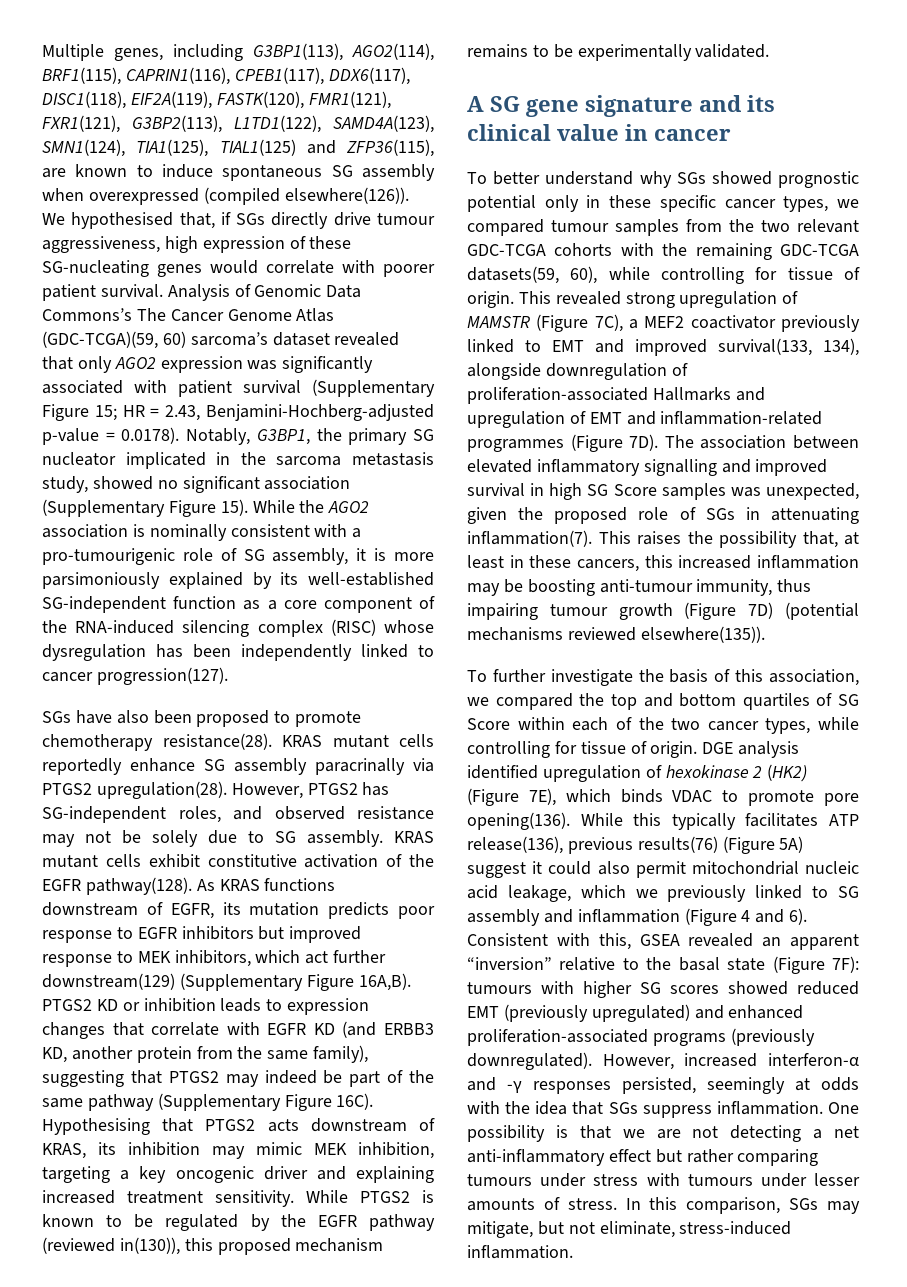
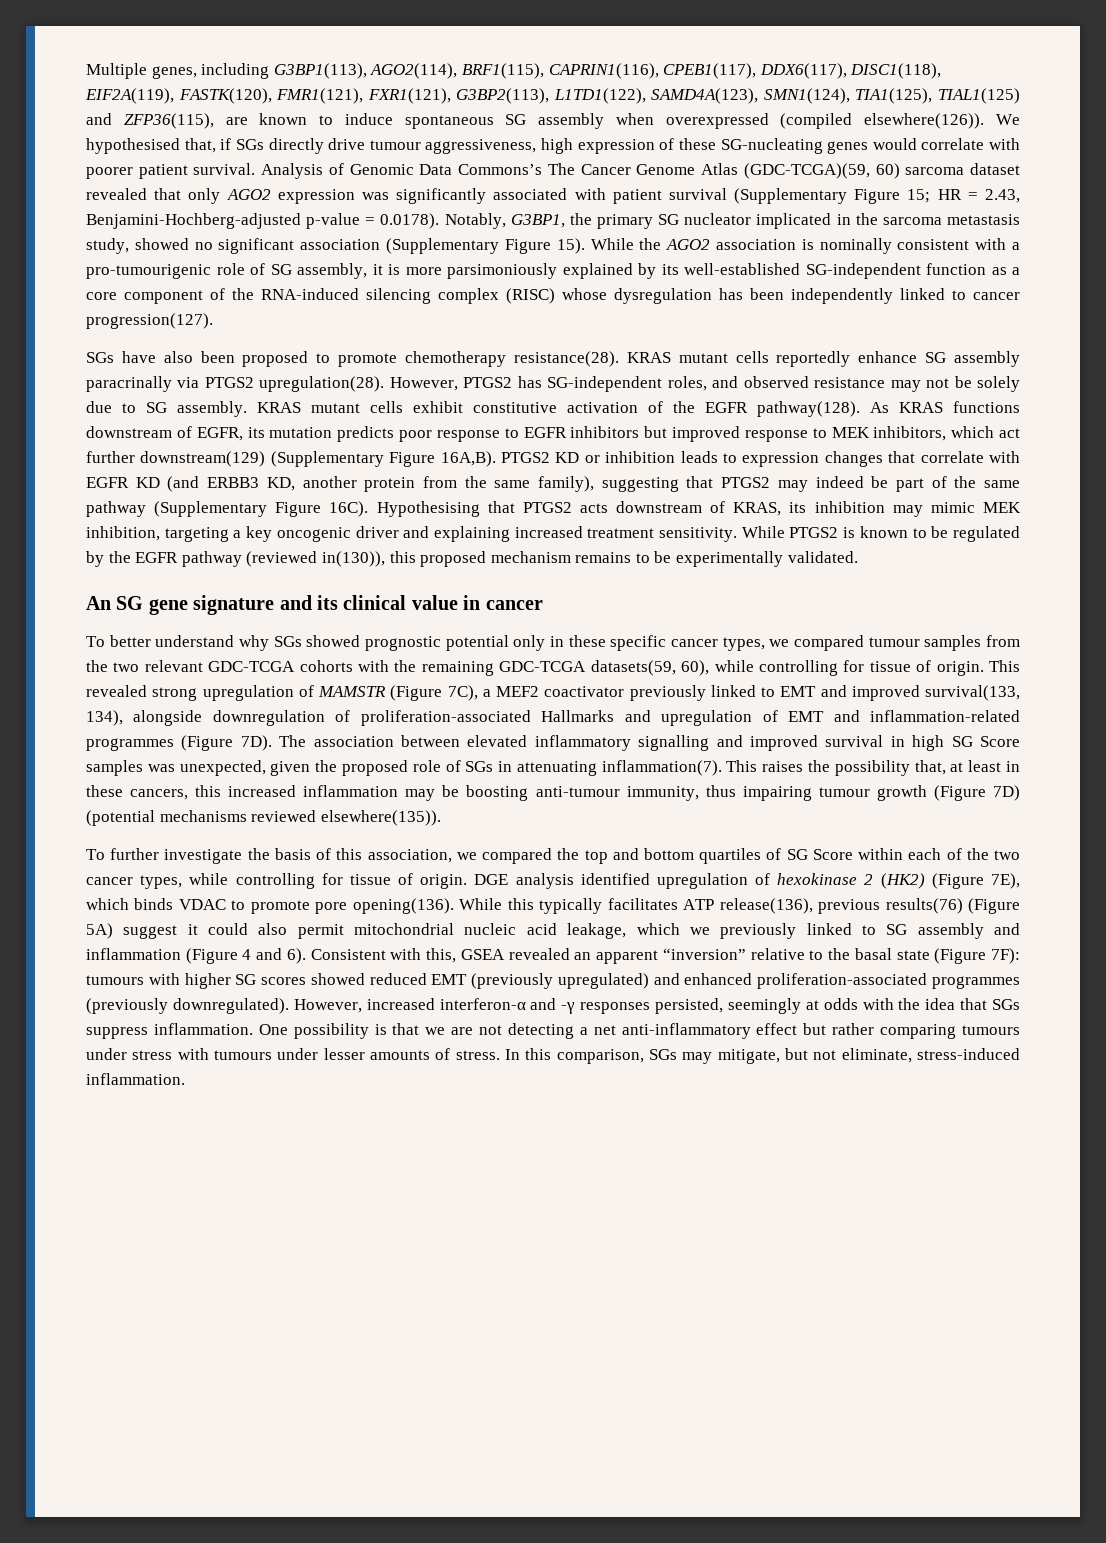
- Analysis of Genomic Data Commons’s The Cancer Genome Atlas (GDC-TCGA)(59, 60) sarcoma’s dataset revealed that only AGO2 expression was significantly associated with patient survival (Supplementary Figure 15; HR = 2.43, Benjamini-Hochberg-adjusted p-value = 0.0178). Notably, G3BP1, the primary SG nucleator implicated in the sarcoma metastasis study, showed no significant association (Supplementary Figure 15).
+ Analysis of Genomic Data Commons’s The Cancer Genome Atlas (GDC-TCGA)(59, 60) sarcoma dataset revealed that only AGO2 expression was significantly associated with patient survival (Supplementary Figure 15; HR = 2.43, Benjamini-Hochberg-adjusted p-value = 0.0178). Notably, G3BP1, the primary SG nucleator implicated in the sarcoma metastasis study, showed no significant association (Supplementary Figure 15).
- A SG gene signature and its clinical value in cancer
+ An SG gene signature and its clinical value in cancer
- Consistent with this, GSEA revealed an apparent “inversion” relative to the basal state (Figure 7F): tumours with higher SG scores showed reduced EMT (previously upregulated) and enhanced proliferation-associated programs (previously downregulated).
+ Consistent with this, GSEA revealed an apparent “inversion” relative to the basal state (Figure 7F): tumours with higher SG scores showed reduced EMT (previously upregulated) and enhanced proliferation-associated programmes (previously downregulated).

